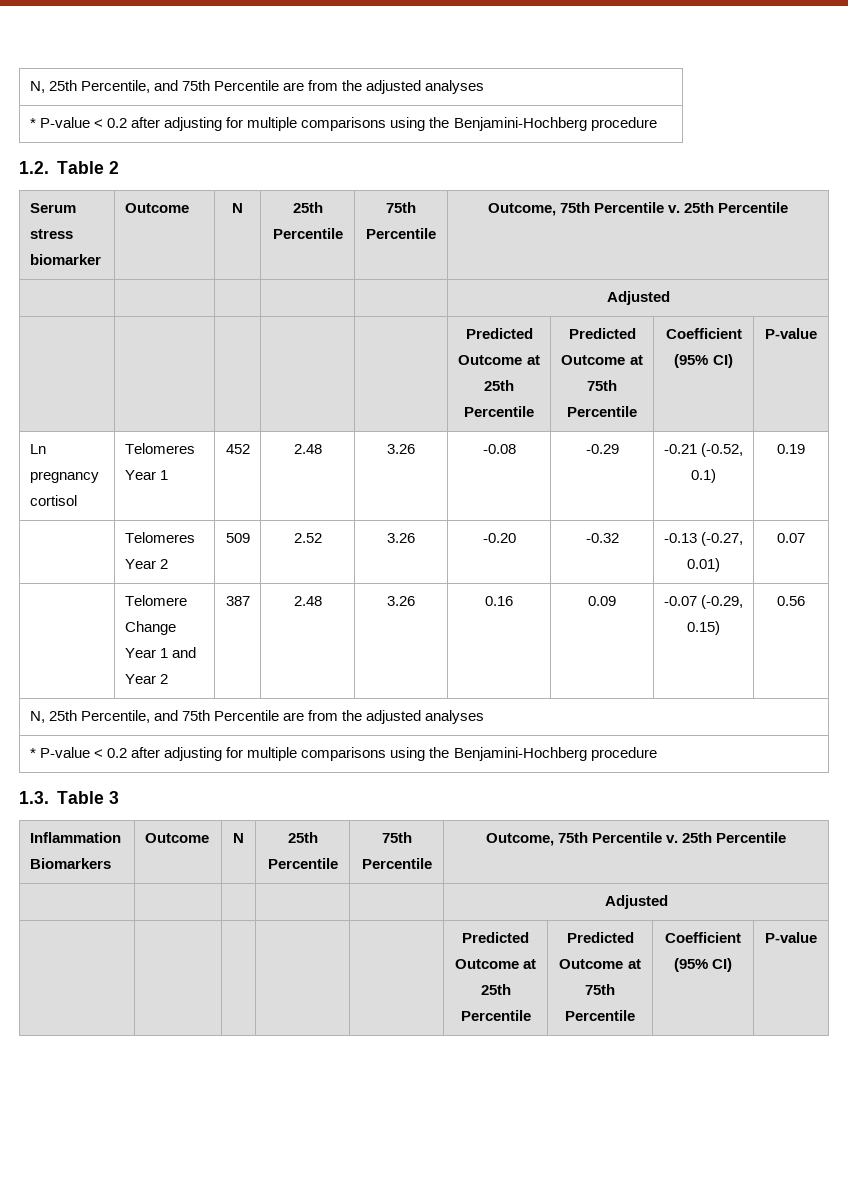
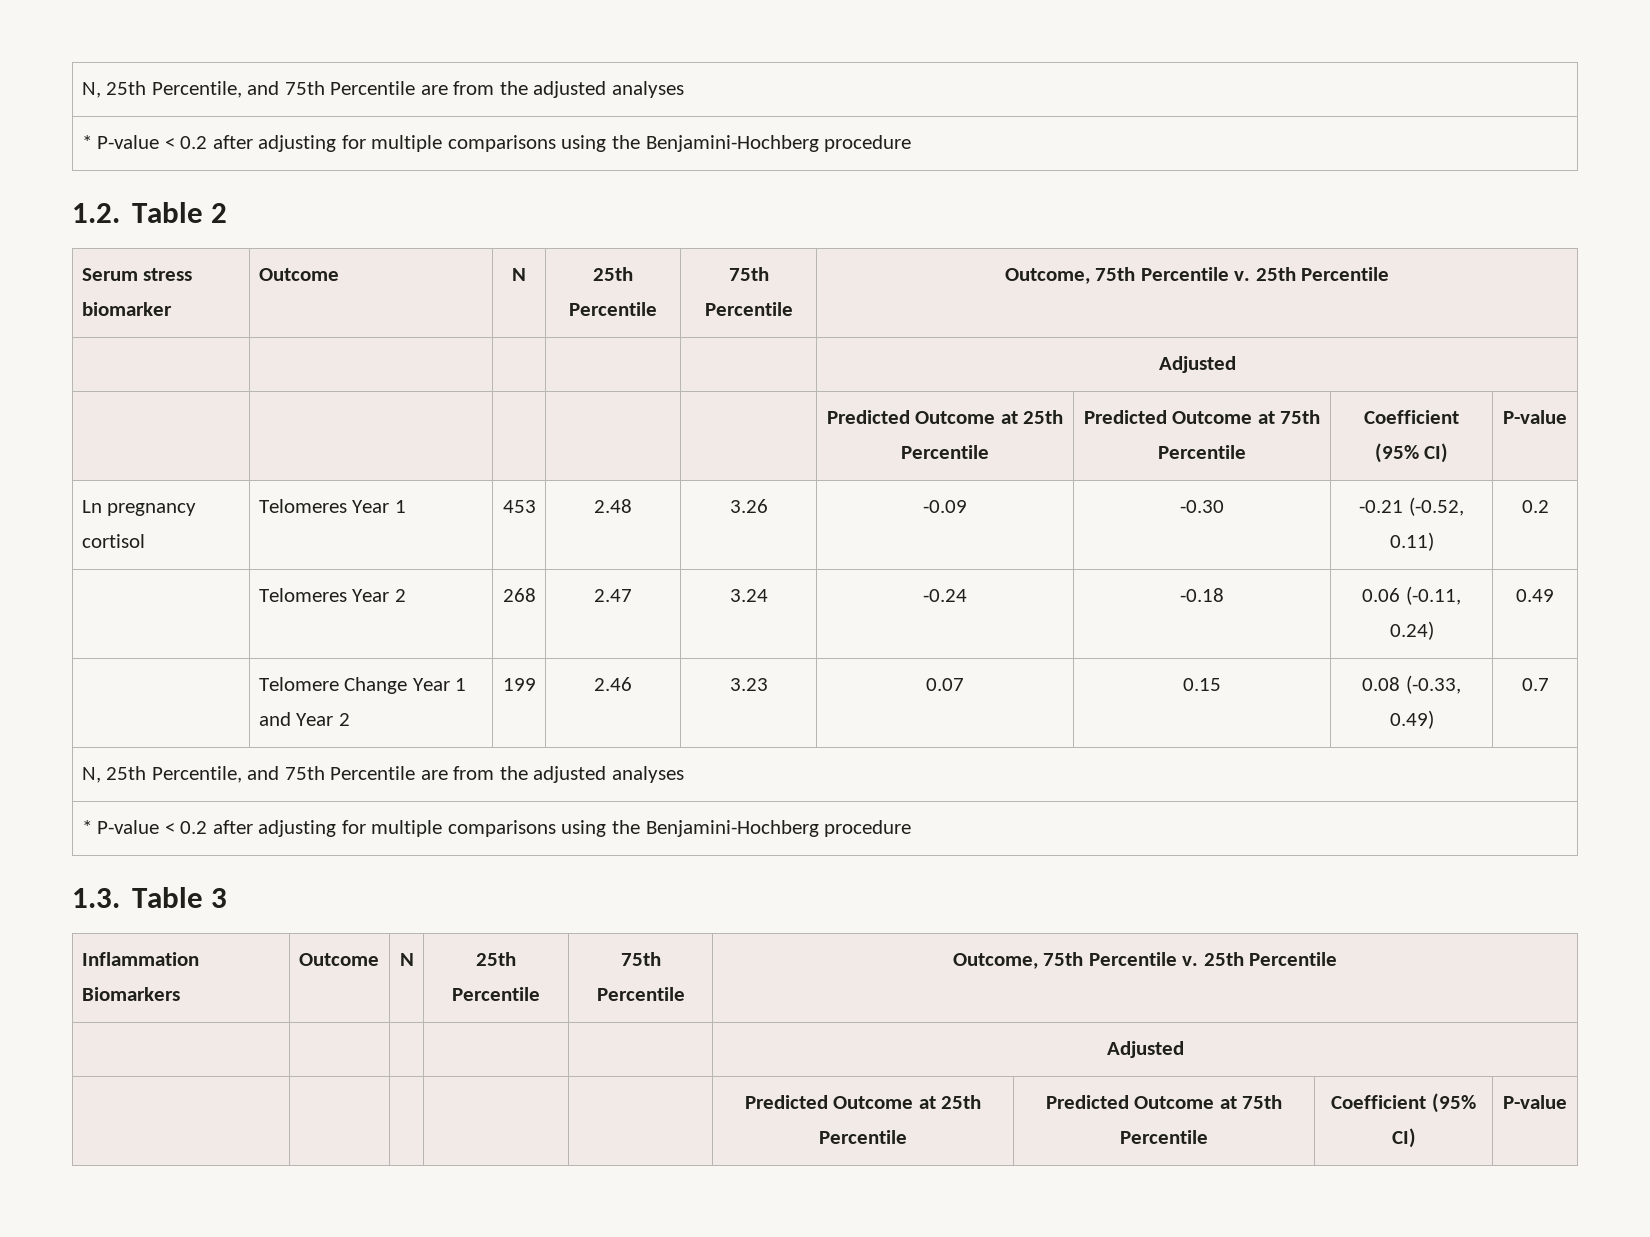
- Ln pregnancy cortisol | Telomeres Year 1 | 452 | 2.48 | 3.26 | -0.08 | -0.29 | -0.21 (-0.52, 0.1) | 0.19
+ Ln pregnancy cortisol | Telomeres Year 1 | 453 | 2.48 | 3.26 | -0.09 | -0.30 | -0.21 (-0.52, 0.11) | 0.2
- | Telomeres Year 2 | 509 | 2.52 | 3.26 | -0.20 | -0.32 | -0.13 (-0.27, 0.01) | 0.07
+ | Telomeres Year 2 | 268 | 2.47 | 3.24 | -0.24 | -0.18 | 0.06 (-0.11, 0.24) | 0.49
- | Telomere Change Year 1 and Year 2 | 387 | 2.48 | 3.26 | 0.16 | 0.09 | -0.07 (-0.29, 0.15) | 0.56
+ | Telomere Change Year 1 and Year 2 | 199 | 2.46 | 3.23 | 0.07 | 0.15 | 0.08 (-0.33, 0.49) | 0.7

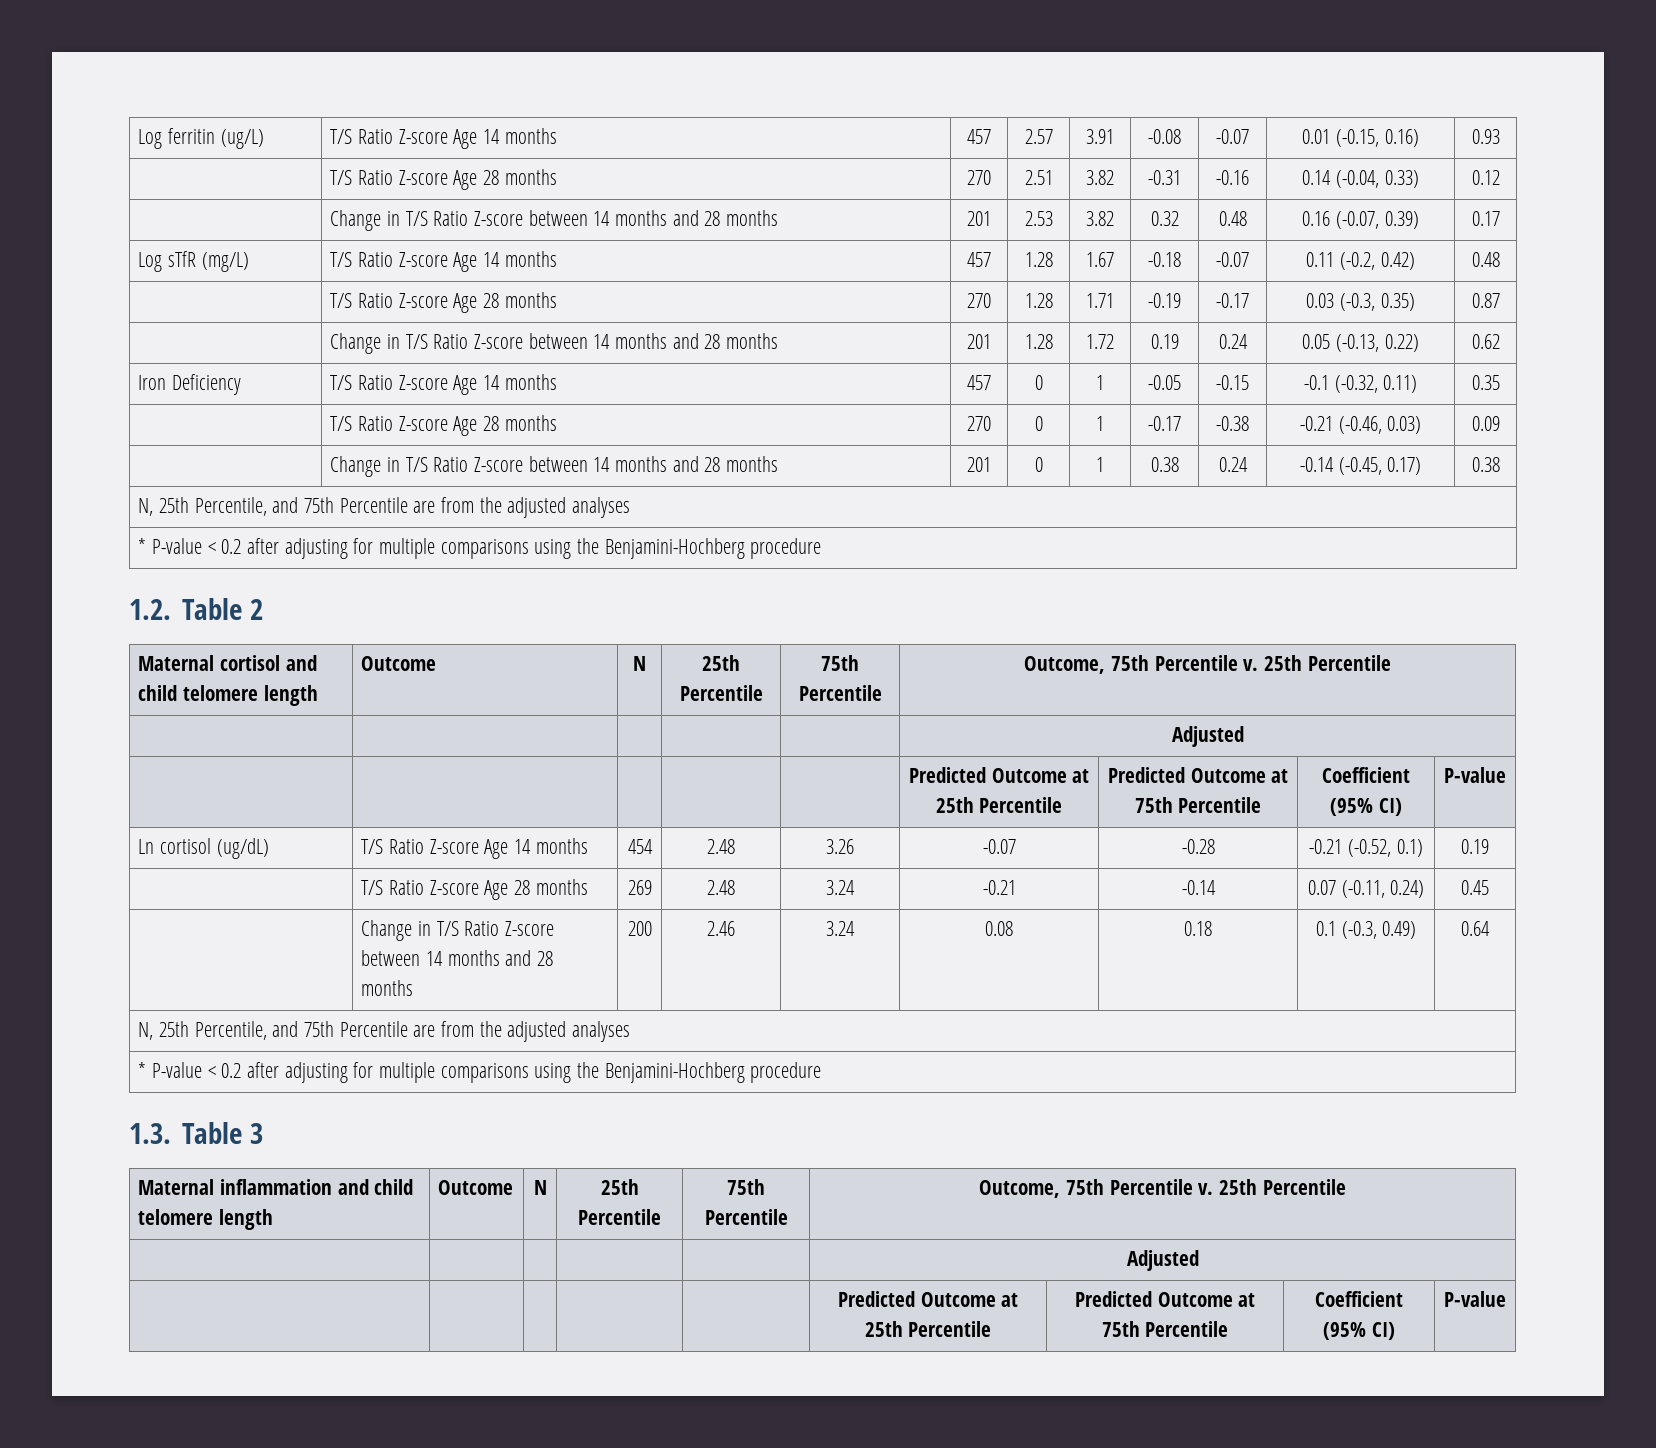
+ Log ferritin (ug/L) | T/S Ratio Z-score Age 14 months | 457 | 2.57 | 3.91 | -0.08 | -0.07 | 0.01 (-0.15, 0.16) | 0.93
+ | T/S Ratio Z-score Age 28 months | 270 | 2.51 | 3.82 | -0.31 | -0.16 | 0.14 (-0.04, 0.33) | 0.12
+ | Change in T/S Ratio Z-score between 14 months and 28 months | 201 | 2.53 | 3.82 | 0.32 | 0.48 | 0.16 (-0.07, 0.39) | 0.17
+ Log sTfR (mg/L) | T/S Ratio Z-score Age 14 months | 457 | 1.28 | 1.67 | -0.18 | -0.07 | 0.11 (-0.2, 0.42) | 0.48
+ | T/S Ratio Z-score Age 28 months | 270 | 1.28 | 1.71 | -0.19 | -0.17 | 0.03 (-0.3, 0.35) | 0.87
+ | Change in T/S Ratio Z-score between 14 months and 28 months | 201 | 1.28 | 1.72 | 0.19 | 0.24 | 0.05 (-0.13, 0.22) | 0.62
+ Iron Deficiency | T/S Ratio Z-score Age 14 months | 457 | 0 | 1 | -0.05 | -0.15 | -0.1 (-0.32, 0.11) | 0.35
+ | T/S Ratio Z-score Age 28 months | 270 | 0 | 1 | -0.17 | -0.38 | -0.21 (-0.46, 0.03) | 0.09
+ | Change in T/S Ratio Z-score between 14 months and 28 months | 201 | 0 | 1 | 0.38 | 0.24 | -0.14 (-0.45, 0.17) | 0.38
- Serum stress biomarker | Outcome | N | 25th Percentile | 75th Percentile | Outcome, 75th Percentile v. 25th Percentile
+ Maternal cortisol and child telomere length | Outcome | N | 25th Percentile | 75th Percentile | Outcome, 75th Percentile v. 25th Percentile
- Ln pregnancy cortisol | Telomeres Year 1 | 453 | 2.48 | 3.26 | -0.09 | -0.30 | -0.21 (-0.52, 0.11) | 0.2
- | Telomeres Year 2 | 268 | 2.47 | 3.24 | -0.24 | -0.18 | 0.06 (-0.11, 0.24) | 0.49
- | Telomere Change Year 1 and Year 2 | 199 | 2.46 | 3.23 | 0.07 | 0.15 | 0.08 (-0.33, 0.49) | 0.7
+ Ln cortisol (ug/dL) | T/S Ratio Z-score Age 14 months | 454 | 2.48 | 3.26 | -0.07 | -0.28 | -0.21 (-0.52, 0.1) | 0.19
+ | T/S Ratio Z-score Age 28 months | 269 | 2.48 | 3.24 | -0.21 | -0.14 | 0.07 (-0.11, 0.24) | 0.45
+ | Change in T/S Ratio Z-score between 14 months and 28 months | 200 | 2.46 | 3.24 | 0.08 | 0.18 | 0.1 (-0.3, 0.49) | 0.64
- Inflammation Biomarkers | Outcome | N | 25th Percentile | 75th Percentile | Outcome, 75th Percentile v. 25th Percentile
+ Maternal inflammation and child telomere length | Outcome | N | 25th Percentile | 75th Percentile | Outcome, 75th Percentile v. 25th Percentile

